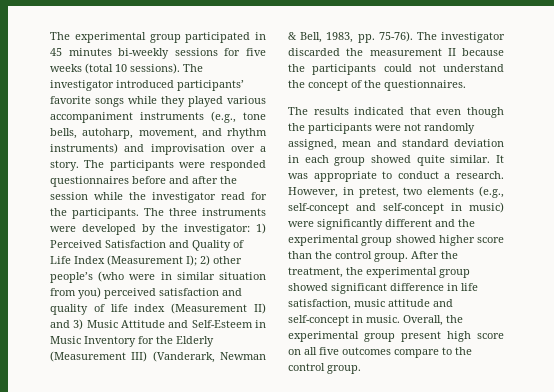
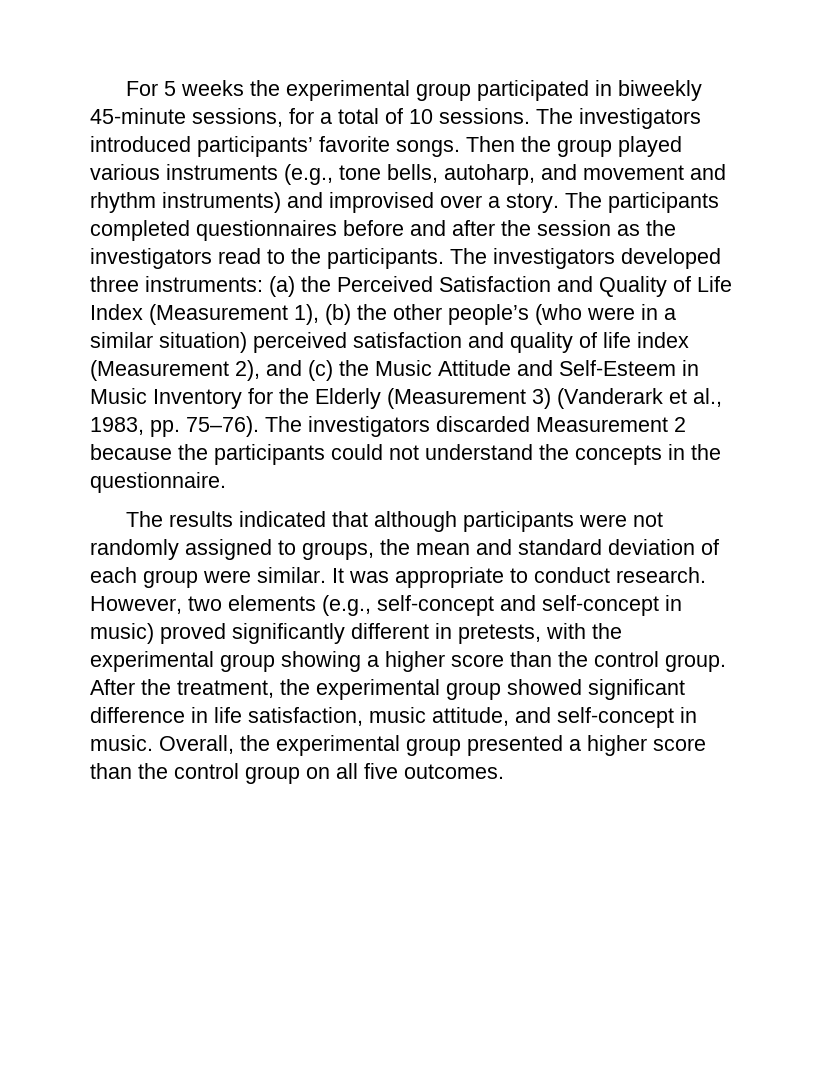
- The experimental group participated in 45 minutes bi-weekly sessions for five weeks (total 10 sessions). The investigator introduced participants’ favorite songs while they played various accompaniment instruments (e.g., tone bells, autoharp, movement, and rhythm instruments) and improvisation over a story.
+ For 5 weeks the experimental group participated in biweekly 45-minute sessions, for a total of 10 sessions. The investigators introduced participants’ favorite songs. Then the group played various instruments (e.g., tone bells, autoharp, and movement and rhythm instruments) and improvised over a story.
- The participants were responded questionnaires before and after the session while the investigator read for the participants. The three instruments were developed by the investigator: 1) Perceived Satisfaction and Quality of Life Index (Measurement I); 2) other people’s (who were in similar situation from you) perceived satisfaction and quality of life index (Measurement II) and 3) Music Attitude and Self-Esteem in Music Inventory for the Elderly (Measurement III) (Vanderark, Newman & Bell, 1983, pp. 75-76). The investigator discarded the measurement II because the participants could not understand the concept of the questionnaires.
+ The participants completed questionnaires before and after the session as the investigators read to the participants. The investigators developed three instruments: (a) the Perceived Satisfaction and Quality of Life Index (Measurement 1), (b) the other people’s (who were in a similar situation) perceived satisfaction and quality of life index (Measurement 2), and (c) the Music Attitude and Self-Esteem in Music Inventory for the Elderly (Measurement 3) (Vanderark et al., 1983, pp. 75–76). The investigators discarded Measurement 2 because the participants could not understand the concepts in the questionnaire.
- The results indicated that even though the participants were not randomly assigned, mean and standard deviation in each group showed quite similar.
+ The results indicated that although participants were not randomly assigned to groups, the mean and standard deviation of each group were similar.
- It was appropriate to conduct a research.
+ It was appropriate to conduct research.
- However, in pretest, two elements (e.g., self-concept and self-concept in music) were significantly different and the experimental group showed higher score than the control group.
+ However, two elements (e.g., self-concept and self-concept in music) proved significantly different in pretests, with the experimental group showing a higher score than the control group.
- After the treatment, the experimental group showed significant difference in life satisfaction, music attitude and self-concept in music.
+ After the treatment, the experimental group showed significant difference in life satisfaction, music attitude, and self-concept in music.
- Overall, the experimental group present high score on all five outcomes compare to the control group.
+ Overall, the experimental group presented a higher score than the control group on all five outcomes.

